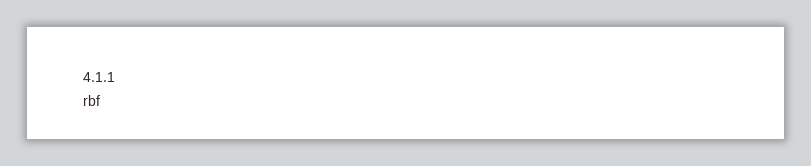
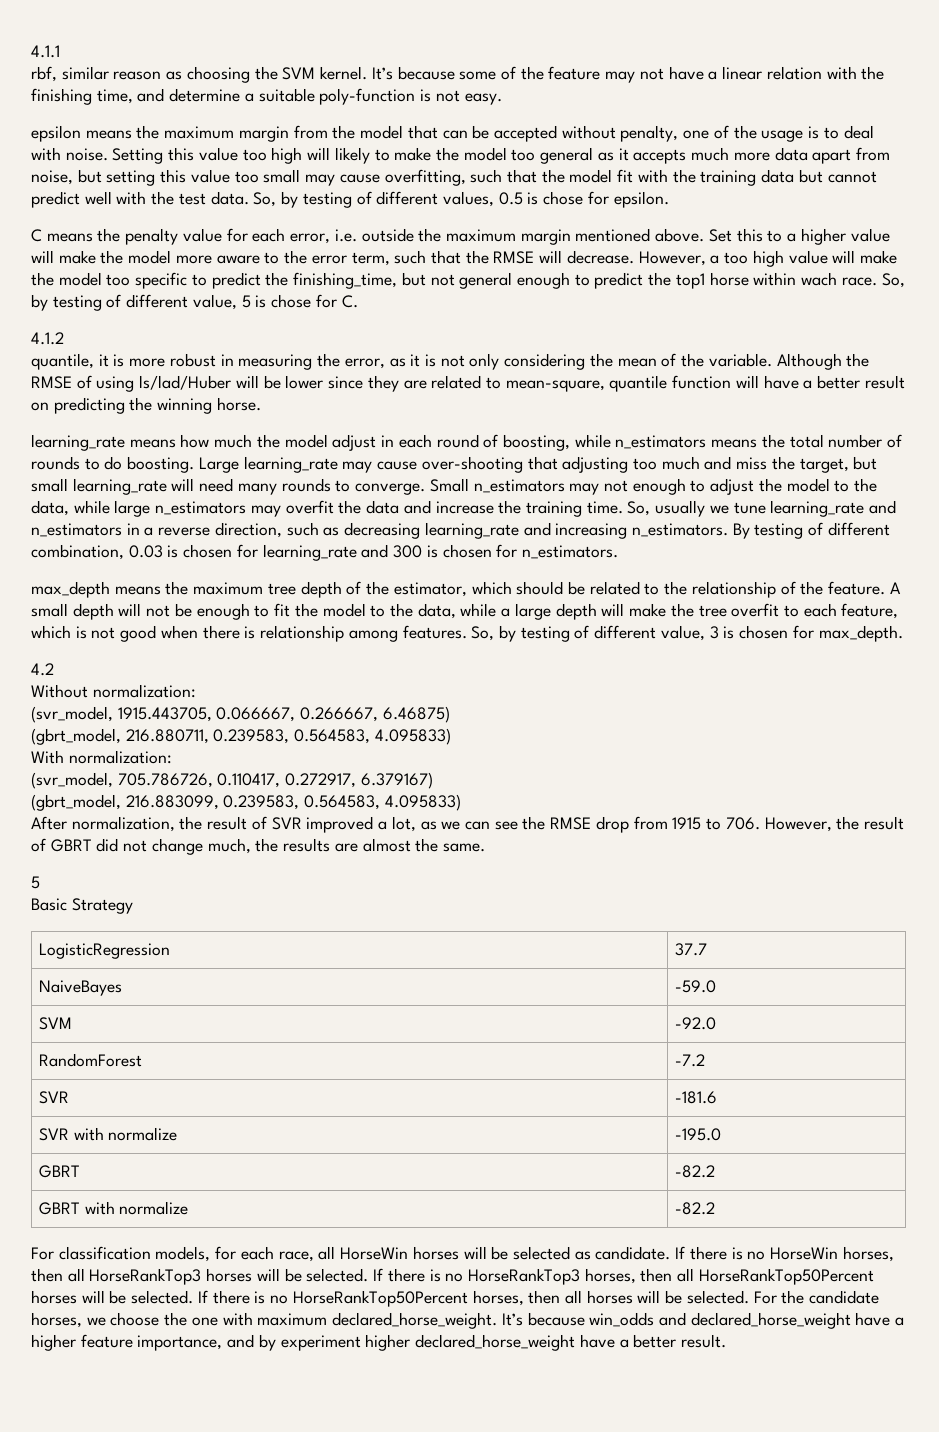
- rbf
+ rbf, similar reason as choosing the SVM kernel. It’s because some of the feature may not have a linear relation with the finishing time, and determine a suitable poly-function is not easy.
+ epsilon means the maximum margin from the model that can be accepted without penalty, one of the usage is to deal with noise. Setting this value too high will likely to make the model too general as it accepts much more data apart from noise, but setting this value too small may cause overfitting, such that the model fit with the training data but cannot predict well with the test data. So, by testing of different values, 0.5 is chose for epsilon.
+ C means the penalty value for each error, i.e. outside the maximum margin mentioned above. Set this to a higher value will make the model more aware to the error term, such that the RMSE will decrease. However, a too high value will make the model too specific to predict the finishing_time, but not general enough to predict the top1 horse within wach race. So, by testing of different value, 5 is chose for C.
+ 4.1.2
+ quantile, it is more robust in measuring the error, as it is not only considering the mean of the variable. Although the RMSE of using ls/lad/Huber will be lower since they are related to mean-square, quantile function will have a better result on predicting the winning horse.
+ learning_rate means how much the model adjust in each round of boosting, while n_estimators means the total number of rounds to do boosting. Large learning_rate may cause over-shooting that adjusting too much and miss the target, but small learning_rate will need many rounds to converge. Small n_estimators may not enough to adjust the model to the data, while large n_estimators may overfit the data and increase the training time. So, usually we tune learning_rate and n_estimators in a reverse direction, such as decreasing learning_rate and increasing n_estimators. By testing of different combination, 0.03 is chosen for learning_rate and 300 is chosen for n_estimators.
+ max_depth means the maximum tree depth of the estimator, which should be related to the relationship of the feature. A small depth will not be enough to fit the model to the data, while a large depth will make the tree overfit to each feature, which is not good when there is relationship among features. So, by testing of different value, 3 is chosen for max_depth.
+ 4.2
+ Without normalization:
+ (svr_model, 1915.443705, 0.066667, 0.266667, 6.46875)
+ (gbrt_model, 216.880711, 0.239583, 0.564583, 4.095833)
+ With normalization:
+ (svr_model, 705.786726, 0.110417, 0.272917, 6.379167)
+ (gbrt_model, 216.883099, 0.239583, 0.564583, 4.095833)
+ After normalization, the result of SVR improved a lot, as we can see the RMSE drop from 1915 to 706. However, the result of GBRT did not change much, the results are almost the same.
+ 5
+ Basic Strategy
+ LogisticRegression | 37.7
+ NaiveBayes | -59.0
+ SVM | -92.0
+ RandomForest | -7.2
+ SVR | -181.6
+ SVR with normalize | -195.0
+ GBRT | -82.2
+ GBRT with normalize | -82.2
+ For classification models, for each race, all HorseWin horses will be selected as candidate. If there is no HorseWin horses, then all HorseRankTop3 horses will be selected. If there is no HorseRankTop3 horses, then all HorseRankTop50Percent horses will be selected. If there is no HorseRankTop50Percent horses, then all horses will be selected. For the candidate horses, we choose the one with maximum declared_horse_weight. It’s because win_odds and declared_horse_weight have a higher feature importance, and by experiment higher declared_horse_weight have a better result.

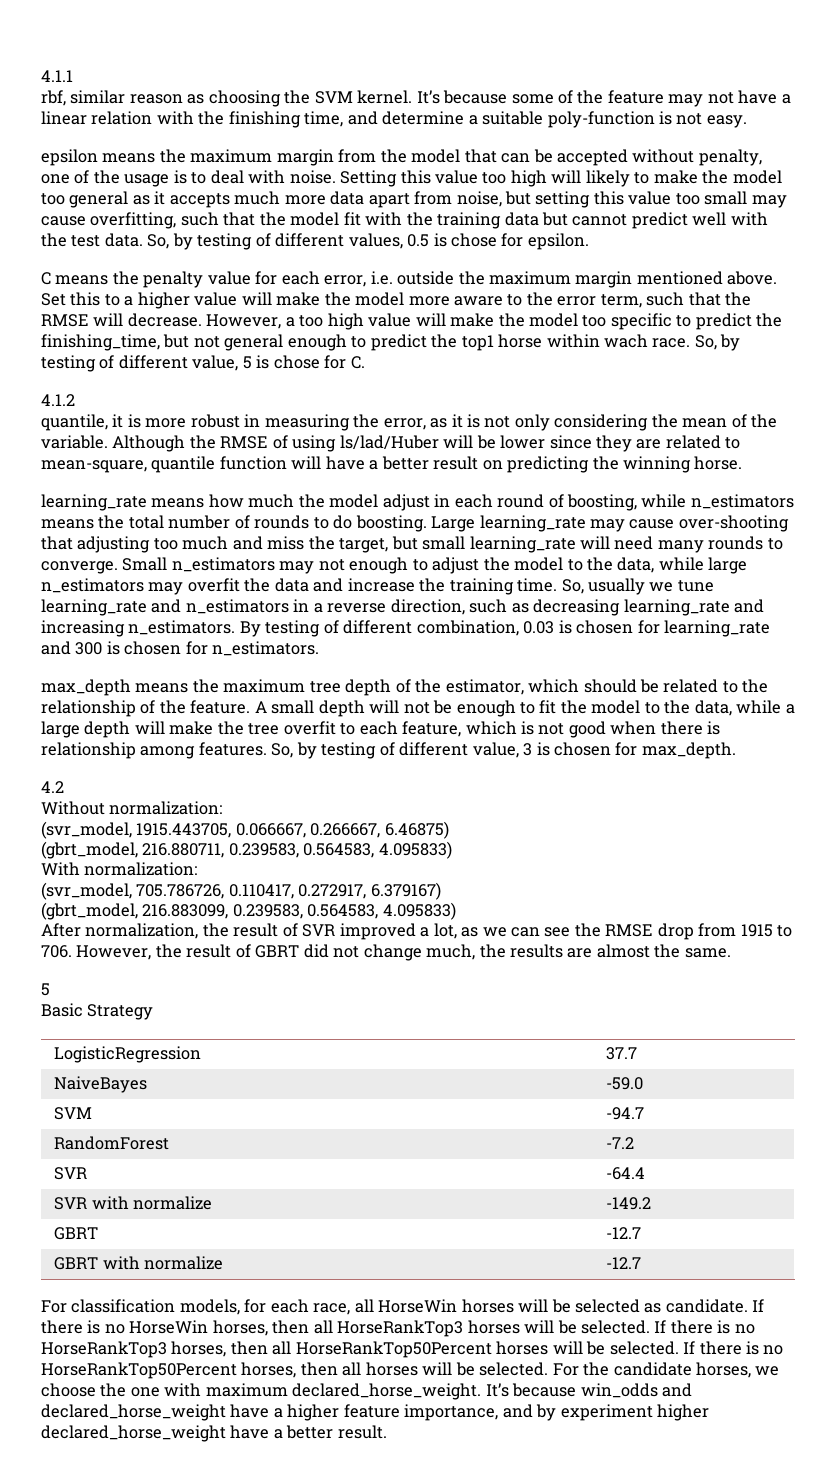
- SVM | -92.0
+ SVM | -94.7
- SVR | -181.6
+ SVR | -64.4
- SVR with normalize | -195.0
+ SVR with normalize | -149.2
- GBRT | -82.2
+ GBRT | -12.7
- GBRT with normalize | -82.2
+ GBRT with normalize | -12.7

